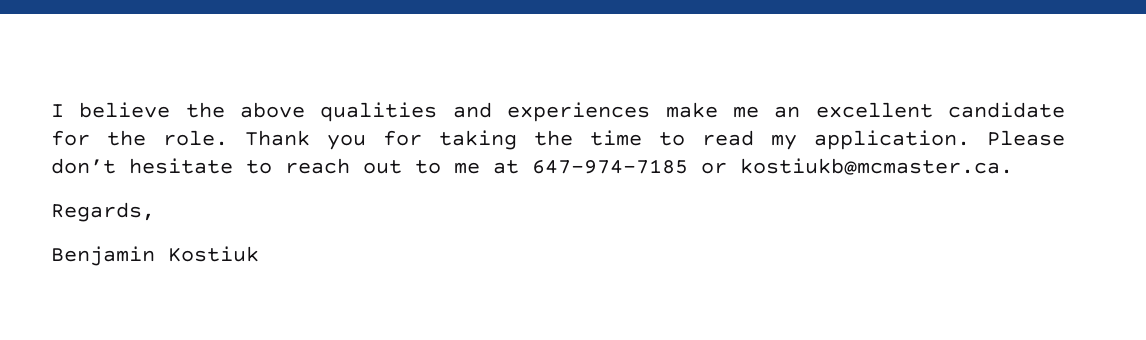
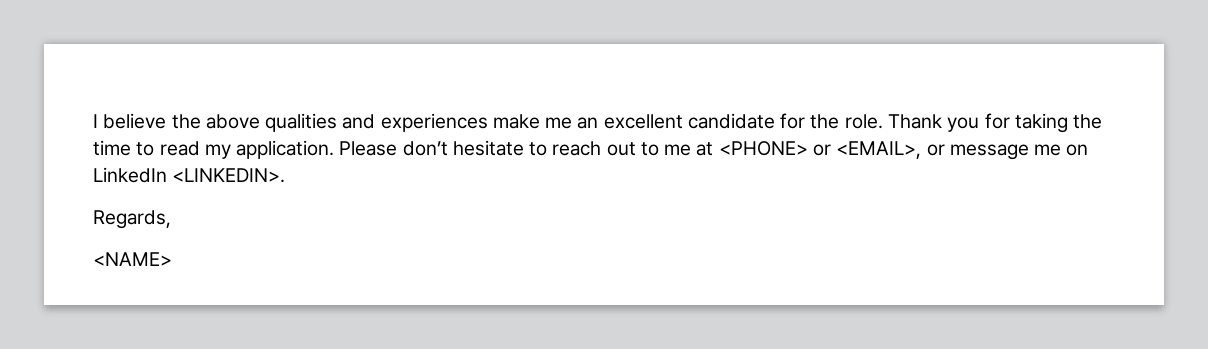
- Please don’t hesitate to reach out to me at 647-974-7185 or kostiukb@mcmaster.ca.
+ Please don’t hesitate to reach out to me at <PHONE> or <EMAIL>, or message me on LinkedIn <LINKEDIN>.
- Benjamin Kostiuk
+ <NAME>

